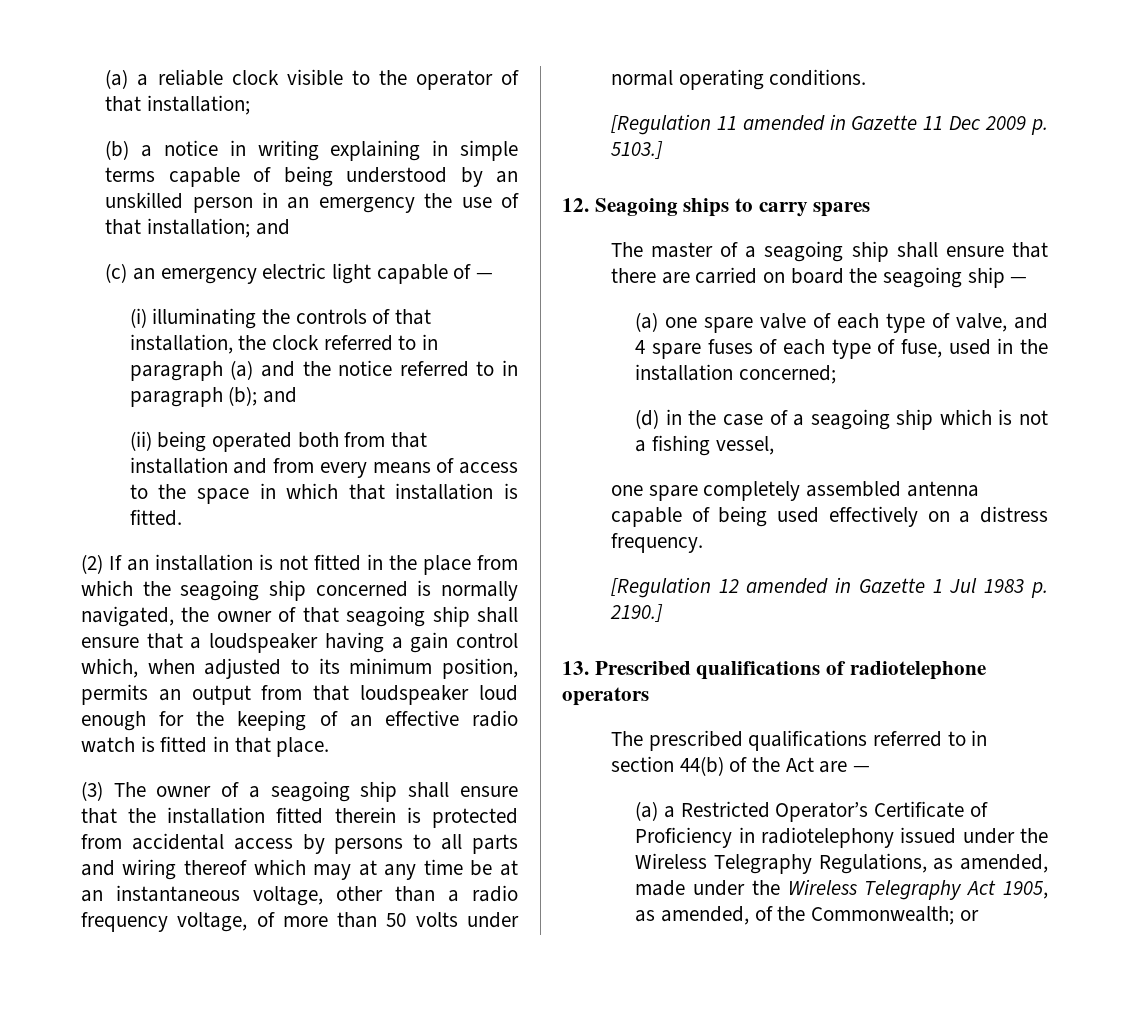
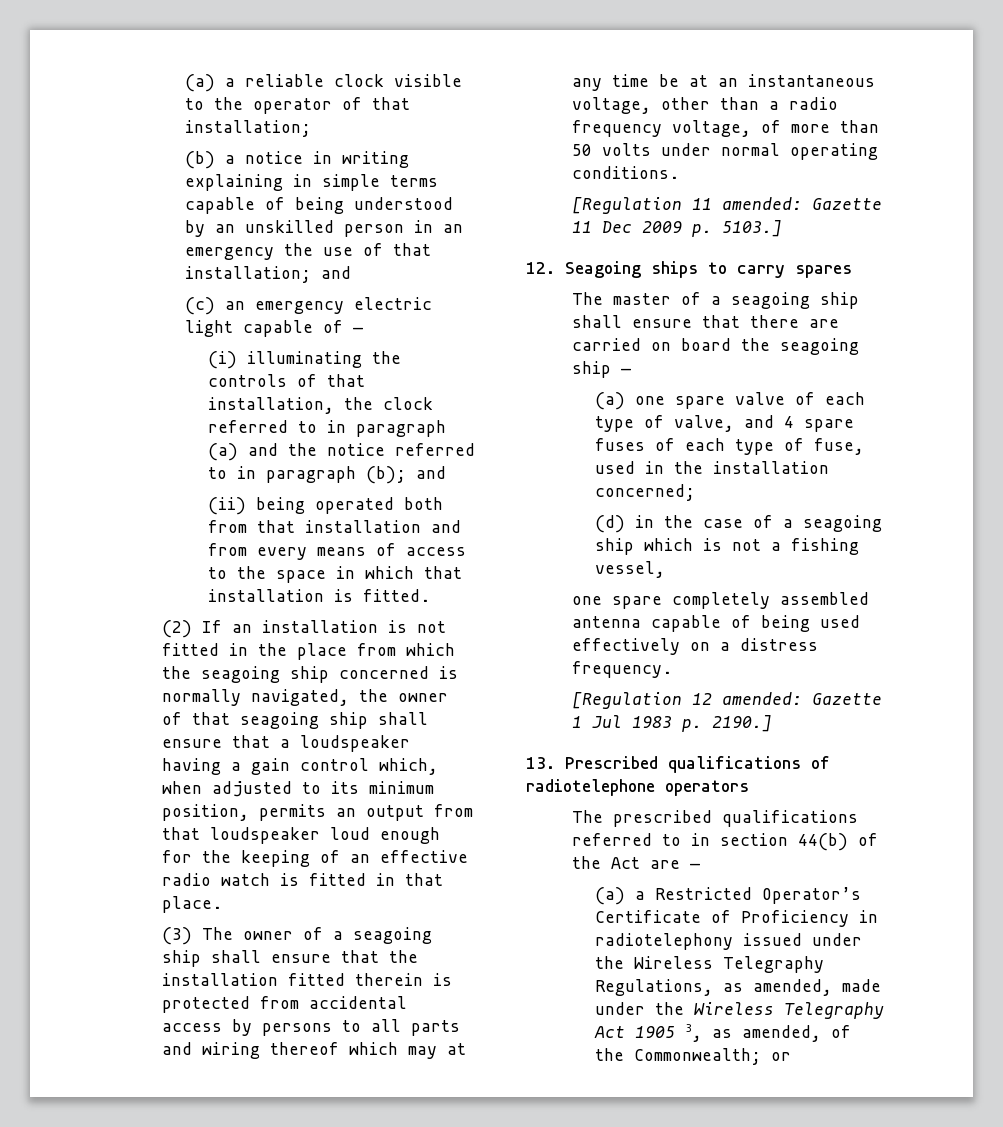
- [Regulation 11 amended in Gazette 11 Dec 2009 p. 5103.]
+ [Regulation 11 amended: Gazette 11 Dec 2009 p. 5103.]
- [Regulation 12 amended in Gazette 1 Jul 1983 p. 2190.]
+ [Regulation 12 amended: Gazette 1 Jul 1983 p. 2190.]
- (a) a Restricted Operator’s Certificate of Proficiency in radiotelephony issued under the Wireless Telegraphy Regulations, as amended, made under the Wireless Telegraphy Act 1905, as amended, of the Commonwealth; or
+ (a) a Restricted Operator’s Certificate of Proficiency in radiotelephony issued under the Wireless Telegraphy Regulations, as amended, made under the Wireless Telegraphy Act 1905 3, as amended, of the Commonwealth; or

